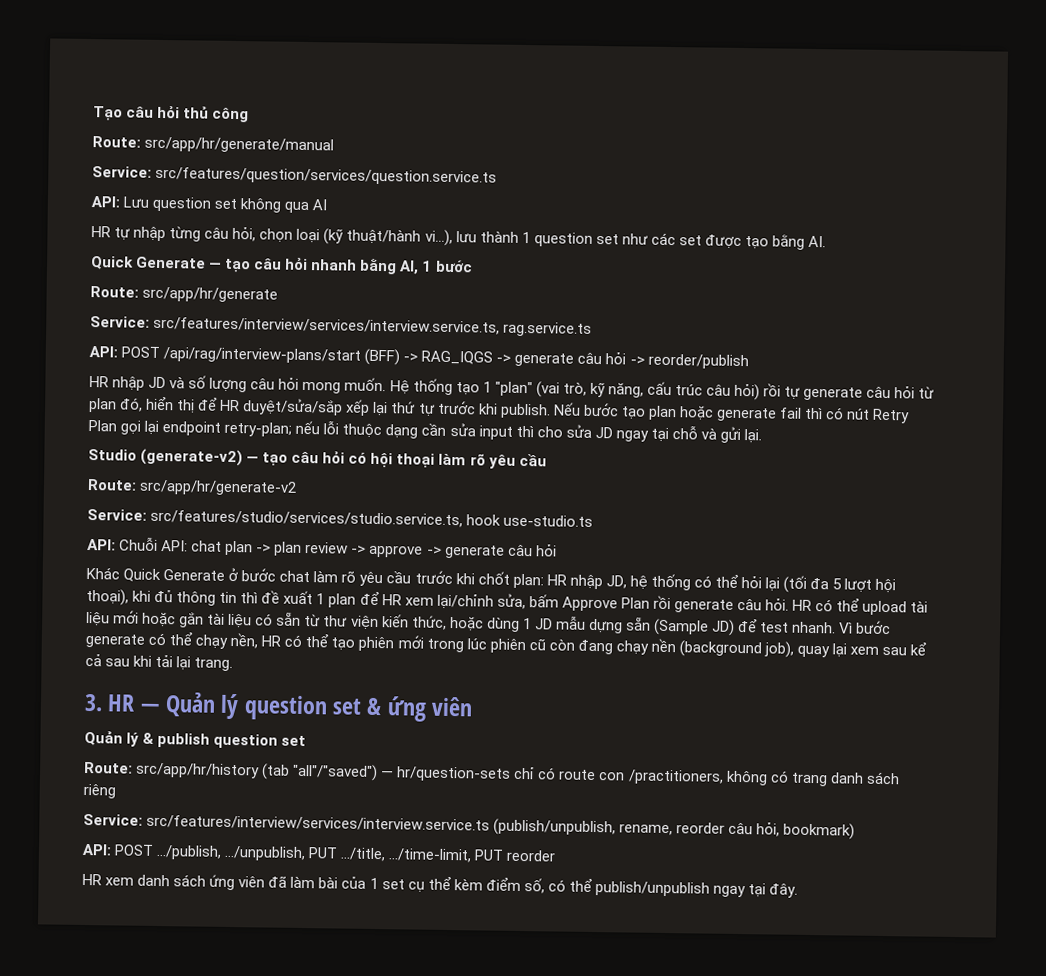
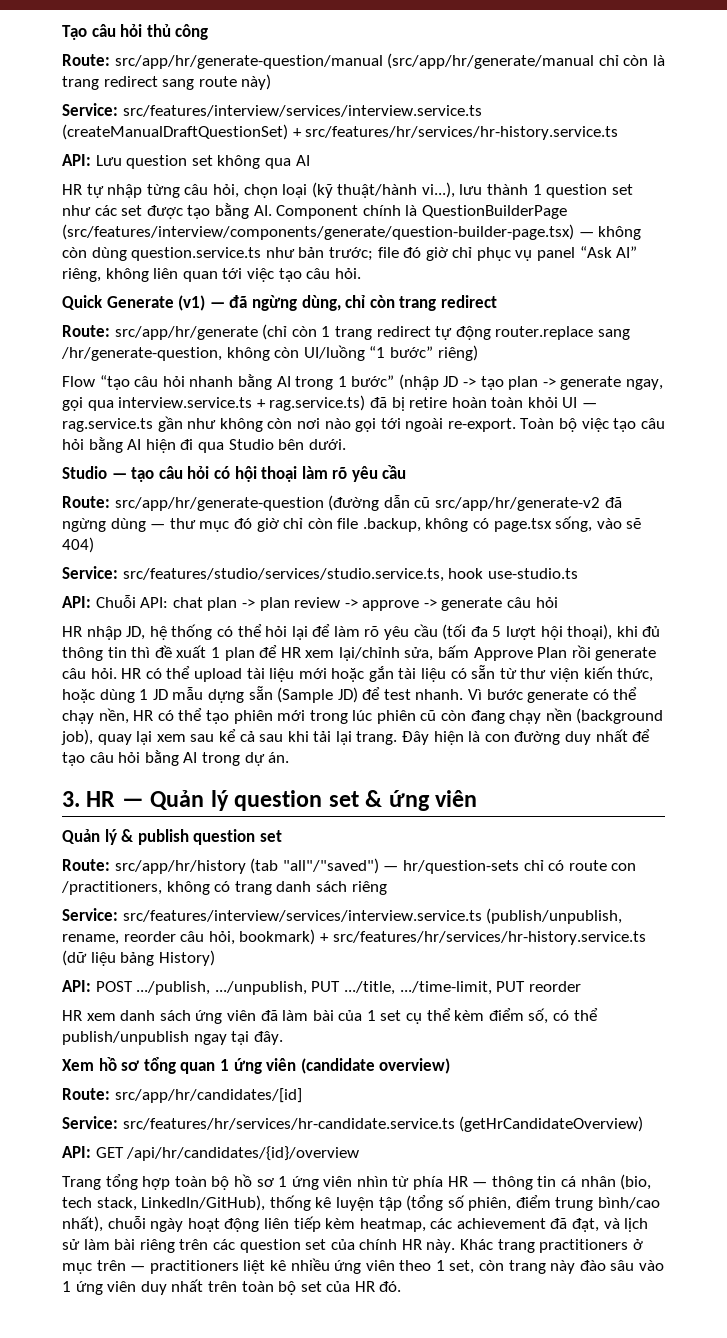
- Route: src/app/hr/generate/manual
- Service: src/features/question/services/question.service.ts
+ Route: src/app/hr/generate-question/manual (src/app/hr/generate/manual chỉ còn là trang redirect sang route này)
+ Service: src/features/interview/services/interview.service.ts (createManualDraftQuestionSet) + src/features/hr/services/hr-history.service.ts
- HR tự nhập từng câu hỏi, chọn loại (kỹ thuật/hành vi...), lưu thành 1 question set như các set được tạo bằng AI.
- Quick Generate — tạo câu hỏi nhanh bằng AI, 1 bước
- Route: src/app/hr/generate
- Service: src/features/interview/services/interview.service.ts, rag.service.ts
- API: POST /api/rag/interview-plans/start (BFF) -> RAG_IQGS -> generate câu hỏi -> reorder/publish
- HR nhập JD và số lượng câu hỏi mong muốn. Hệ thống tạo 1 "plan" (vai trò, kỹ năng, cấu trúc câu hỏi) rồi tự generate câu hỏi từ plan đó, hiển thị để HR duyệt/sửa/sắp xếp lại thứ tự trước khi publish. Nếu bước tạo plan hoặc generate fail thì có nút Retry Plan gọi lại endpoint retry-plan; nếu lỗi thuộc dạng cần sửa input thì cho sửa JD ngay tại chỗ và gửi lại.
- Studio (generate-v2) — tạo câu hỏi có hội thoại làm rõ yêu cầu
+ HR tự nhập từng câu hỏi, chọn loại (kỹ thuật/hành vi...), lưu thành 1 question set như các set được tạo bằng AI. Component chính là QuestionBuilderPage (src/features/interview/components/generate/question-builder-page.tsx) — không còn dùng question.service.ts như bản trước; file đó giờ chỉ phục vụ panel “Ask AI” riêng, không liên quan tới việc tạo câu hỏi.
+ Quick Generate (v1) — đã ngừng dùng, chỉ còn trang redirect
+ Route: src/app/hr/generate (chỉ còn 1 trang redirect tự động router.replace sang /hr/generate-question, không còn UI/luồng “1 bước” riêng)
+ Flow “tạo câu hỏi nhanh bằng AI trong 1 bước” (nhập JD -> tạo plan -> generate ngay, gọi qua interview.service.ts + rag.service.ts) đã bị retire hoàn toàn khỏi UI — rag.service.ts gần như không còn nơi nào gọi tới ngoài re-export. Toàn bộ việc tạo câu hỏi bằng AI hiện đi qua Studio bên dưới.
+ Studio — tạo câu hỏi có hội thoại làm rõ yêu cầu
- Route: src/app/hr/generate-v2
+ Route: src/app/hr/generate-question (đường dẫn cũ src/app/hr/generate-v2 đã ngừng dùng — thư mục đó giờ chỉ còn file .backup, không có page.tsx sống, vào sẽ 404)
- Khác Quick Generate ở bước chat làm rõ yêu cầu trước khi chốt plan: HR nhập JD, hệ thống có thể hỏi lại (tối đa 5 lượt hội thoại), khi đủ thông tin thì đề xuất 1 plan để HR xem lại/chỉnh sửa, bấm Approve Plan rồi generate câu hỏi.
+ HR nhập JD, hệ thống có thể hỏi lại để làm rõ yêu cầu (tối đa 5 lượt hội thoại), khi đủ thông tin thì đề xuất 1 plan để HR xem lại/chỉnh sửa, bấm Approve Plan rồi generate câu hỏi.
+ Đây hiện là con đường duy nhất để tạo câu hỏi bằng AI trong dự án.
- Service: src/features/interview/services/interview.service.ts (publish/unpublish, rename, reorder câu hỏi, bookmark)
+ Service: src/features/interview/services/interview.service.ts (publish/unpublish, rename, reorder câu hỏi, bookmark) + src/features/hr/services/hr-history.service.ts (dữ liệu bảng History)
+ Xem hồ sơ tổng quan 1 ứng viên (candidate overview)
+ Route: src/app/hr/candidates/[id]
+ Service: src/features/hr/services/hr-candidate.service.ts (getHrCandidateOverview)
+ API: GET /api/hr/candidates/{id}/overview
+ Trang tổng hợp toàn bộ hồ sơ 1 ứng viên nhìn từ phía HR — thông tin cá nhân (bio, tech stack, LinkedIn/GitHub), thống kê luyện tập (tổng số phiên, điểm trung bình/cao nhất), chuỗi ngày hoạt động liên tiếp kèm heatmap, các achievement đã đạt, và lịch sử làm bài riêng trên các question set của chính HR này. Khác trang practitioners ở mục trên — practitioners liệt kê nhiều ứng viên theo 1 set, còn trang này đào sâu vào 1 ứng viên duy nhất trên toàn bộ set của HR đó.

